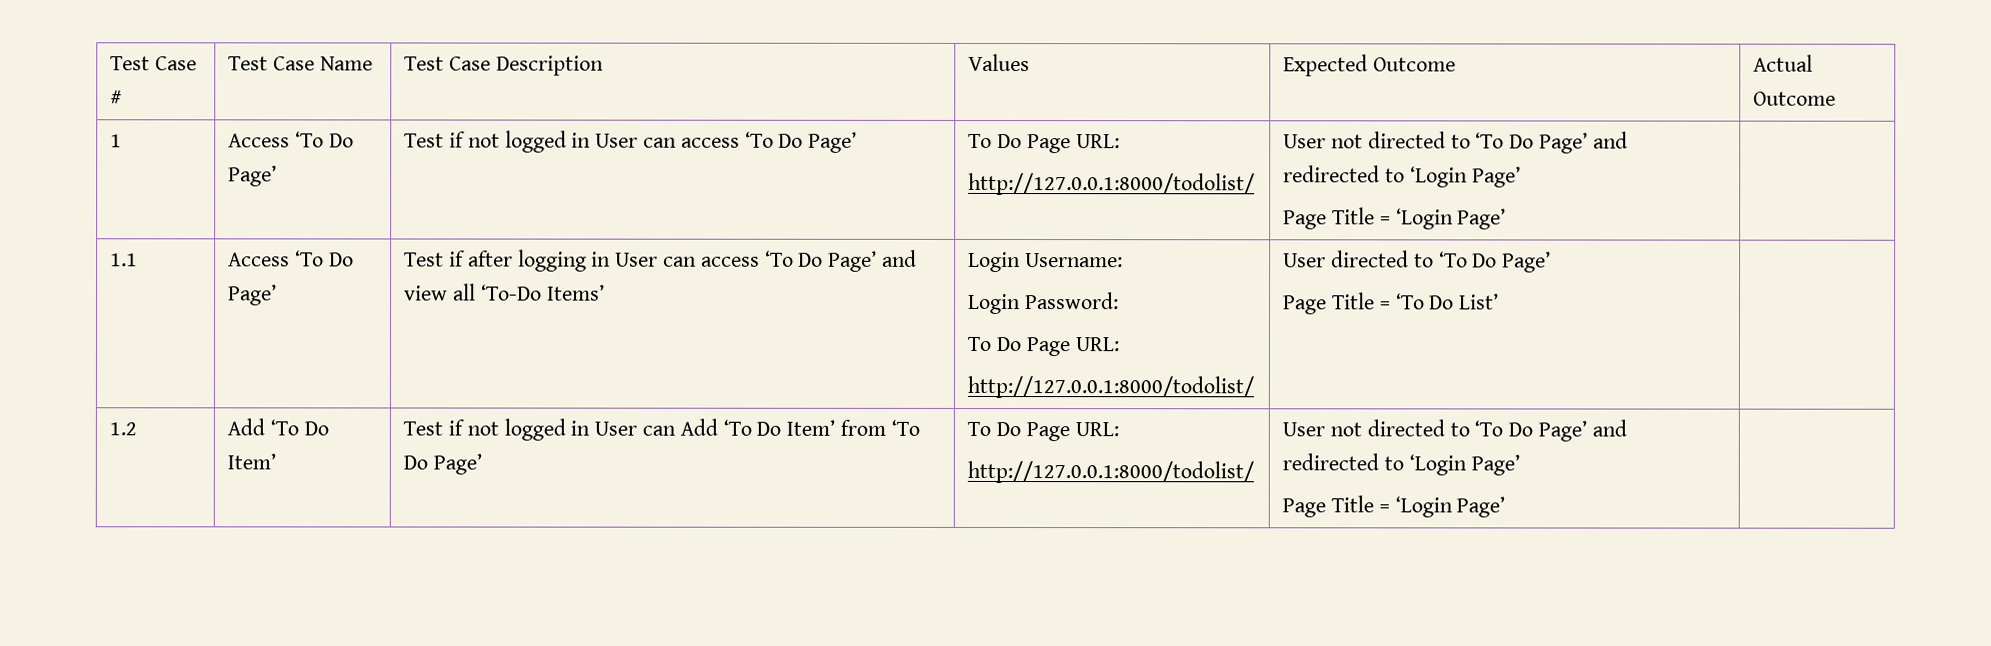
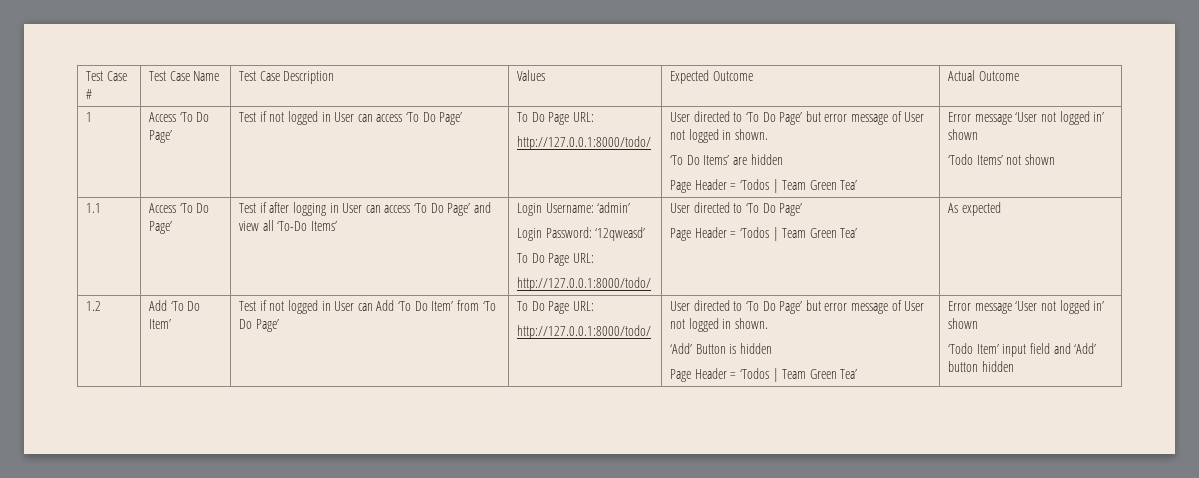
  Test if not logged in User can access ‘To Do Page’ | To Do Page URL:
- http://127.0.0.1:8000/todolist/ | User not directed to ‘To Do Page’ and redirected to ‘Login Page’
- Page Title = ‘Login Page’
+ http://127.0.0.1:8000/todo/ | User directed to ‘To Do Page’ but error message of User not logged in shown.
+ ‘To Do Items’ are hidden
+ Page Header = ‘Todos | Team Green Tea’ | Error message ‘User not logged in’ shown
+ ‘Todo Items’ not shown
- Login Username:
+ Login Username: ‘admin’
- Login Password:
+ Login Password: ‘12qweasd’
  To Do Page URL:
- http://127.0.0.1:8000/todolist/
+ http://127.0.0.1:8000/todo/
- Page Title = ‘To Do List’
+ Page Header = ‘Todos | Team Green Tea’ | As expected
  Test if not logged in User can Add ‘To Do Item’ from ‘To Do Page’ | To Do Page URL:
- http://127.0.0.1:8000/todolist/ | User not directed to ‘To Do Page’ and redirected to ‘Login Page’
- Page Title = ‘Login Page’
+ http://127.0.0.1:8000/todo/ | User directed to ‘To Do Page’ but error message of User not logged in shown.
+ ‘Add’ Button is hidden
+ Page Header = ‘Todos | Team Green Tea’ | Error message ‘User not logged in’ shown
+ ‘Todo Item’ input field and ‘Add’ button hidden

